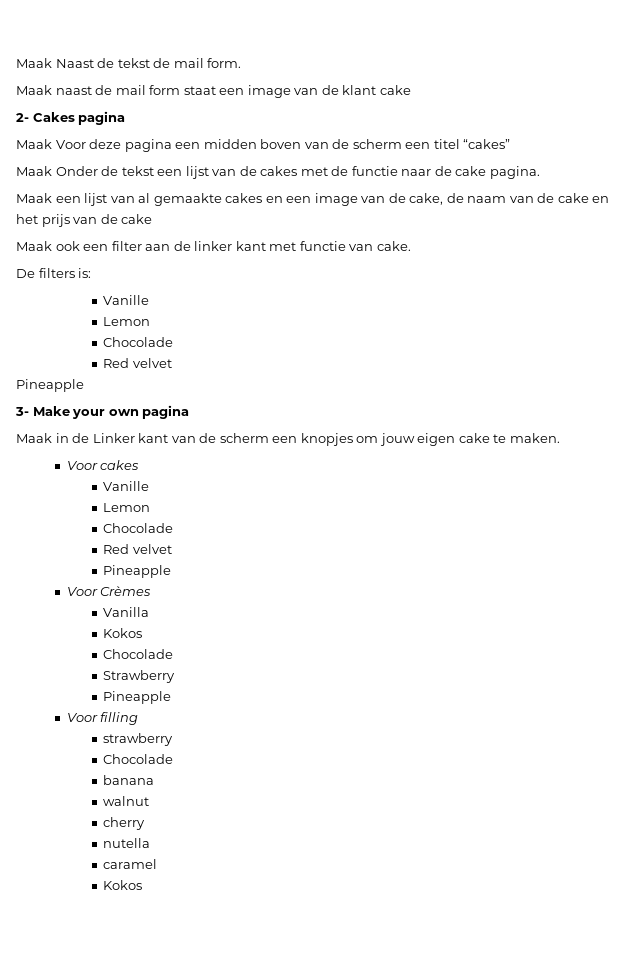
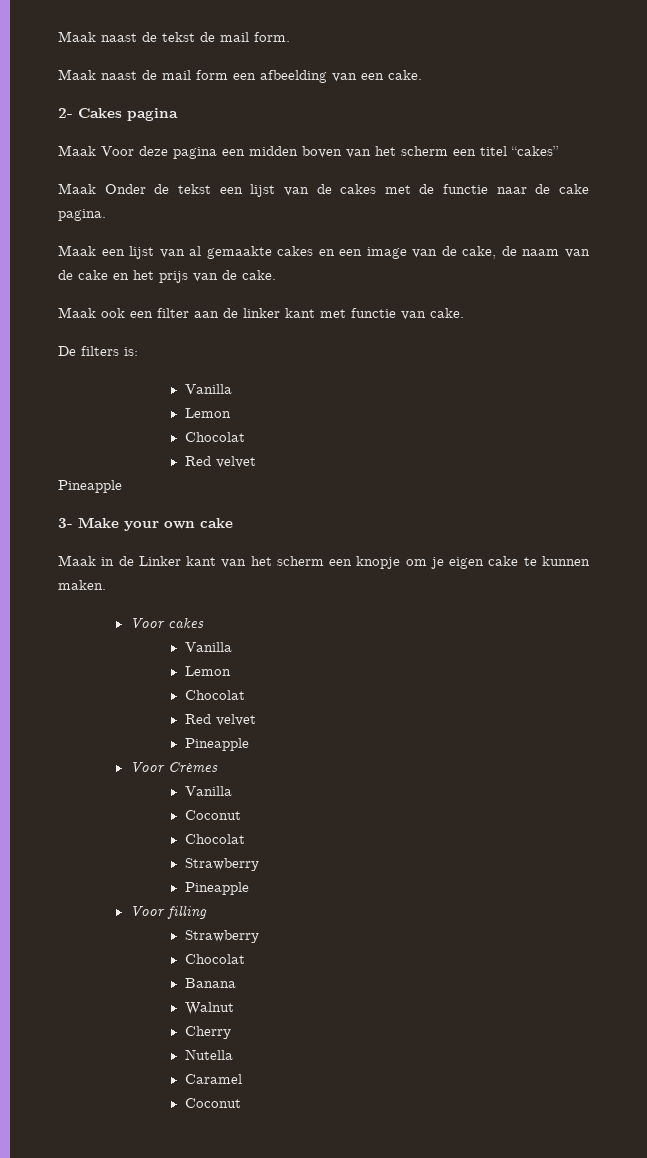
- Maak Naast de tekst de mail form.
+ Maak naast de tekst de mail form.
- Maak naast de mail form staat een image van de klant cake
+ Maak naast de mail form een afbeelding van een cake.
- Maak Voor deze pagina een midden boven van de scherm een titel “cakes”
+ Maak Voor deze pagina een midden boven van het scherm een titel “cakes”
- Maak een lijst van al gemaakte cakes en een image van de cake, de naam van de cake en het prijs van de cake
+ Maak een lijst van al gemaakte cakes en een image van de cake, de naam van de cake en het prijs van de cake.
  De filters is:
- Vanille
+ Vanilla
  Lemon
- Chocolade
+ Chocolat
- 3- Make your own pagina
+ 3- Make your own cake
- Maak in de Linker kant van de scherm een knopjes om jouw eigen cake te maken.
+ Maak in de Linker kant van het scherm een knopje om je eigen cake te kunnen maken.
  Voor cakes
- Vanille
+ Vanilla
  Lemon
- Chocolade
+ Chocolat
  Voor Crèmes
  Vanilla
- Kokos
- Chocolade
+ Coconut
+ Chocolat
  Voor filling
- strawberry
- Chocolade
- banana
- walnut
- cherry
- nutella
- caramel
- Kokos
+ Strawberry
+ Chocolat
+ Banana
+ Walnut
+ Cherry
+ Nutella
+ Caramel
+ Coconut

